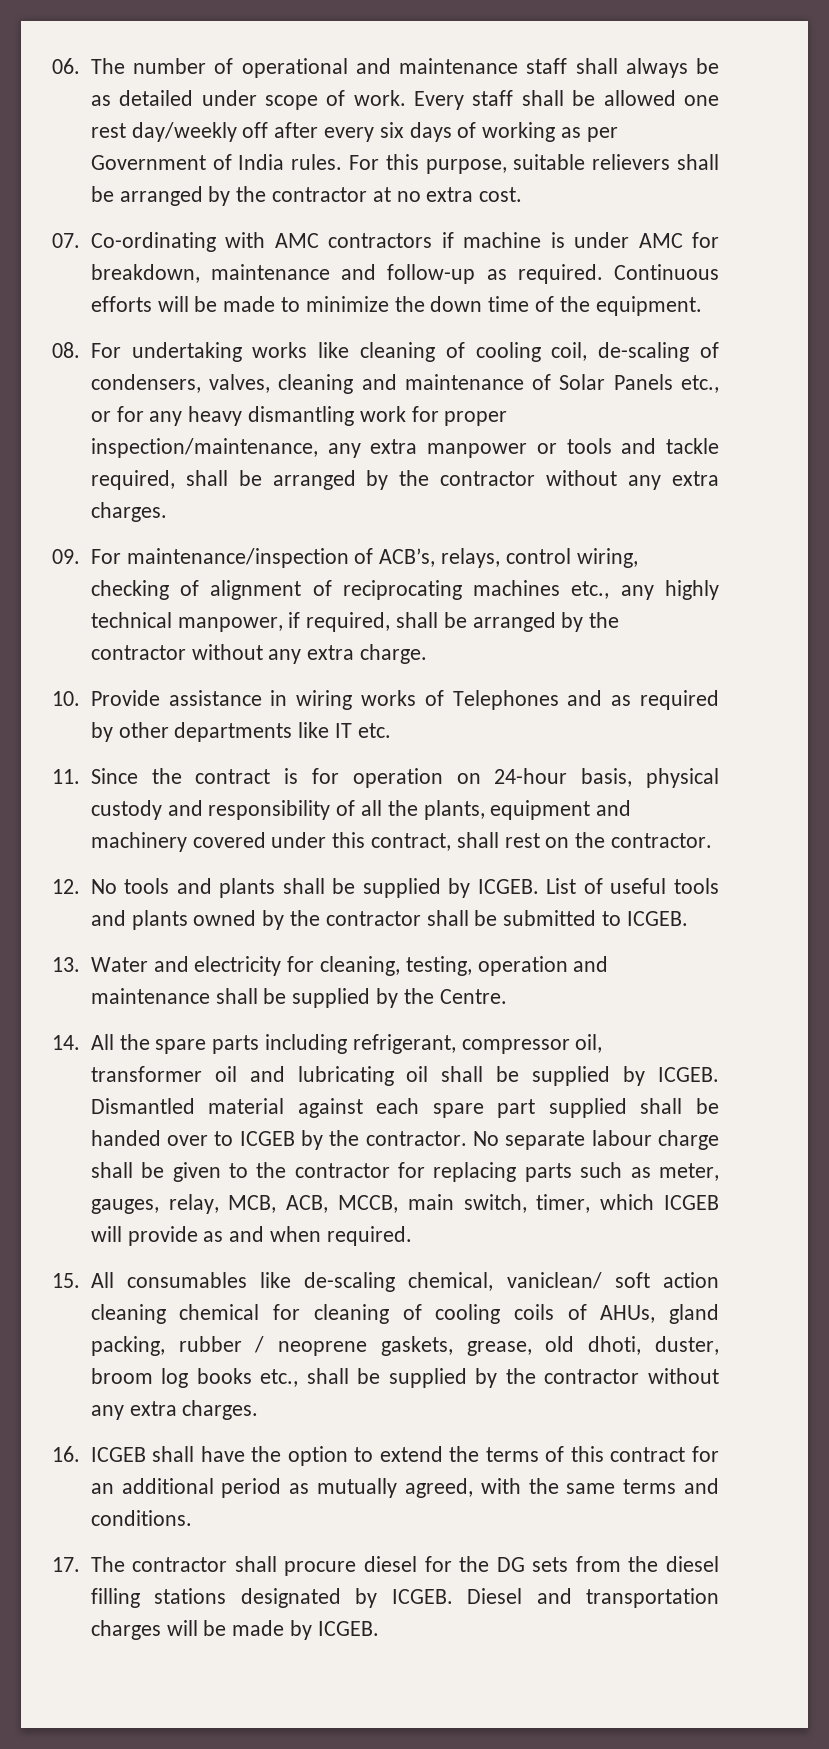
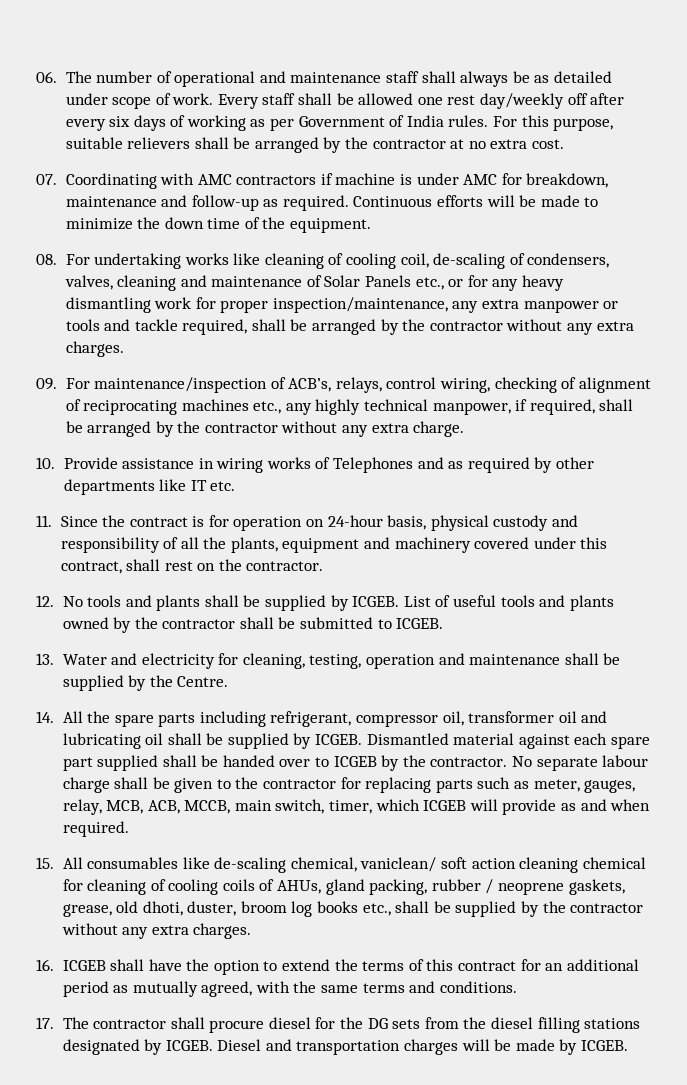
- 07. Co-ordinating with AMC contractors if machine is under AMC for breakdown, maintenance and follow-up as required.
+ 07. Coordinating with AMC contractors if machine is under AMC for breakdown, maintenance and follow-up as required.

